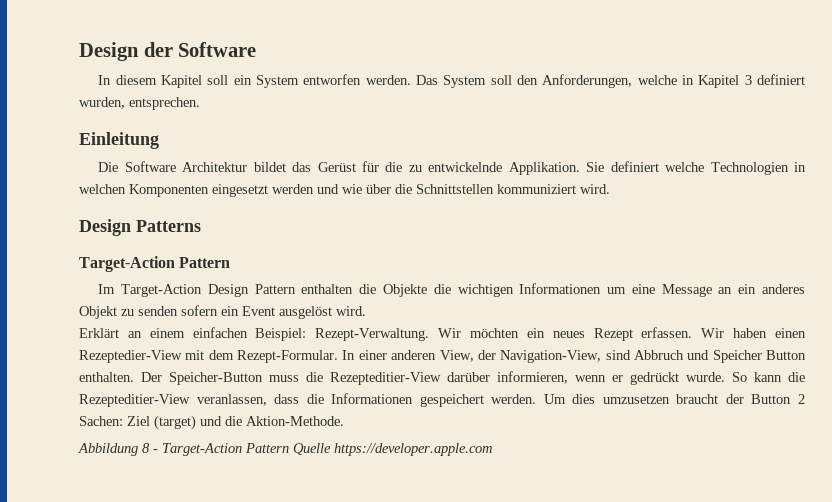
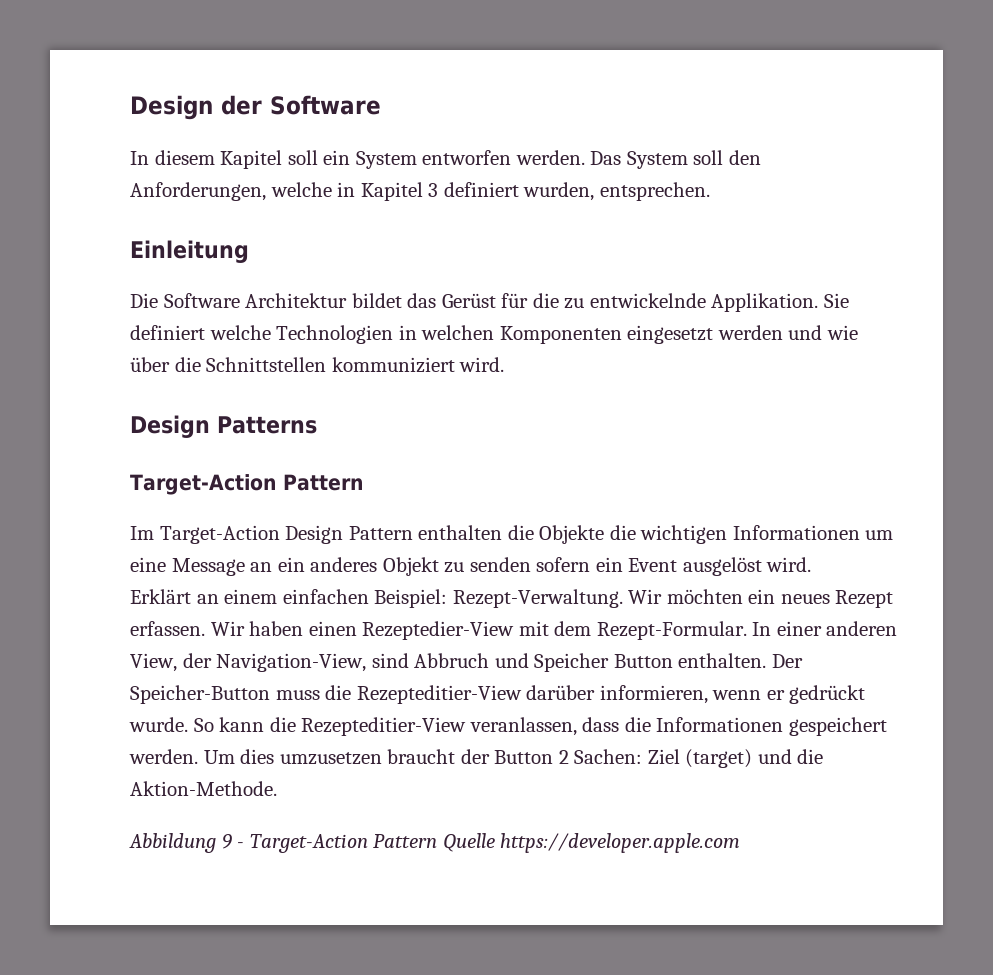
- Abbildung 8 - Target-Action Pattern Quelle https://developer.apple.com
+ Abbildung 9 - Target-Action Pattern Quelle https://developer.apple.com

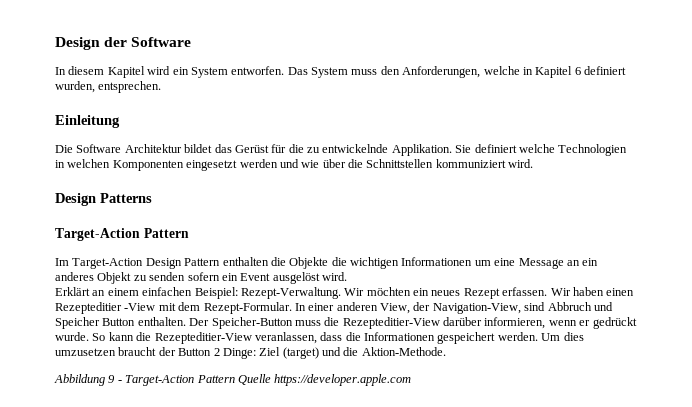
- In diesem Kapitel soll ein System entworfen werden.
+ In diesem Kapitel wird ein System entworfen.
- Das System soll den Anforderungen, welche in Kapitel 3 definiert wurden, entsprechen.
+ Das System muss den Anforderungen, welche in Kapitel 6 definiert wurden, entsprechen.
- Wir haben einen Rezeptedier-View mit dem Rezept-Formular.
+ Wir haben einen Rezepteditier -View mit dem Rezept-Formular.
- Um dies umzusetzen braucht der Button 2 Sachen: Ziel (target) und die Aktion-Methode.
+ Um dies umzusetzen braucht der Button 2 Dinge: Ziel (target) und die Aktion-Methode.

